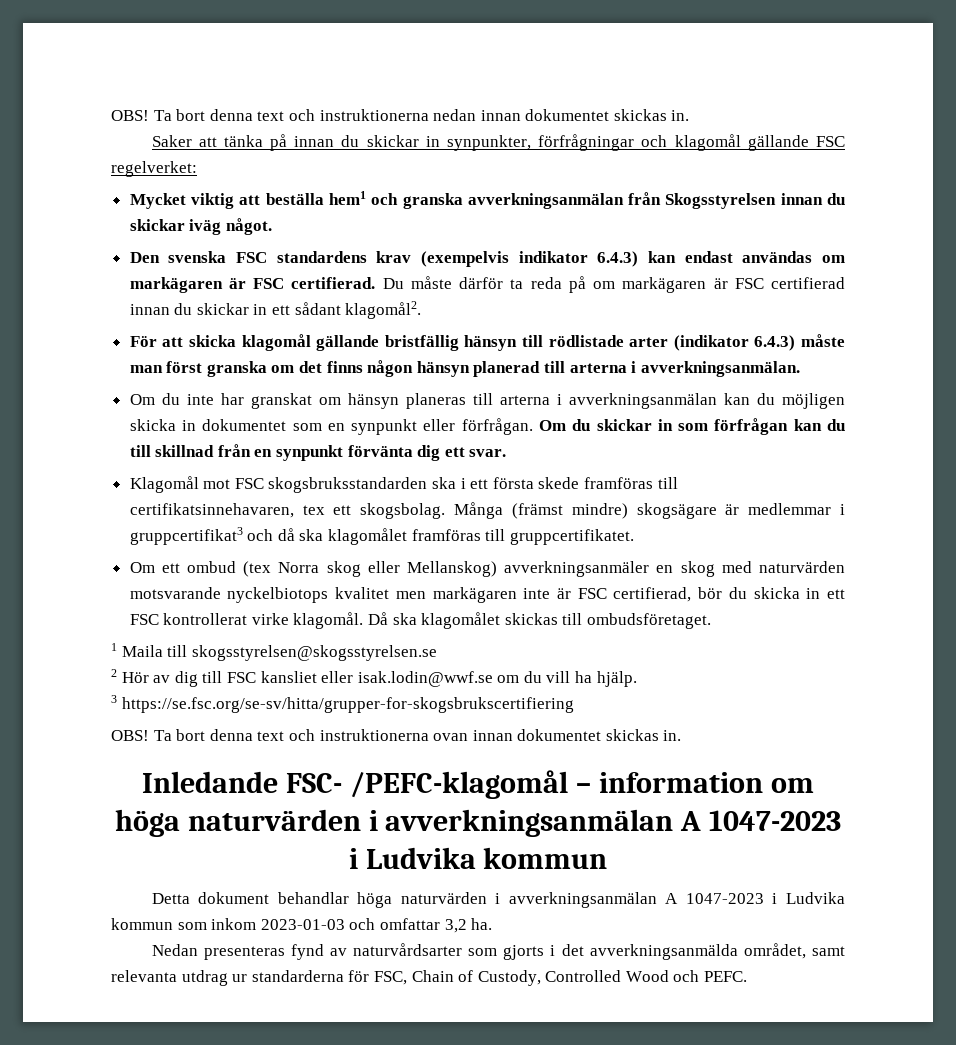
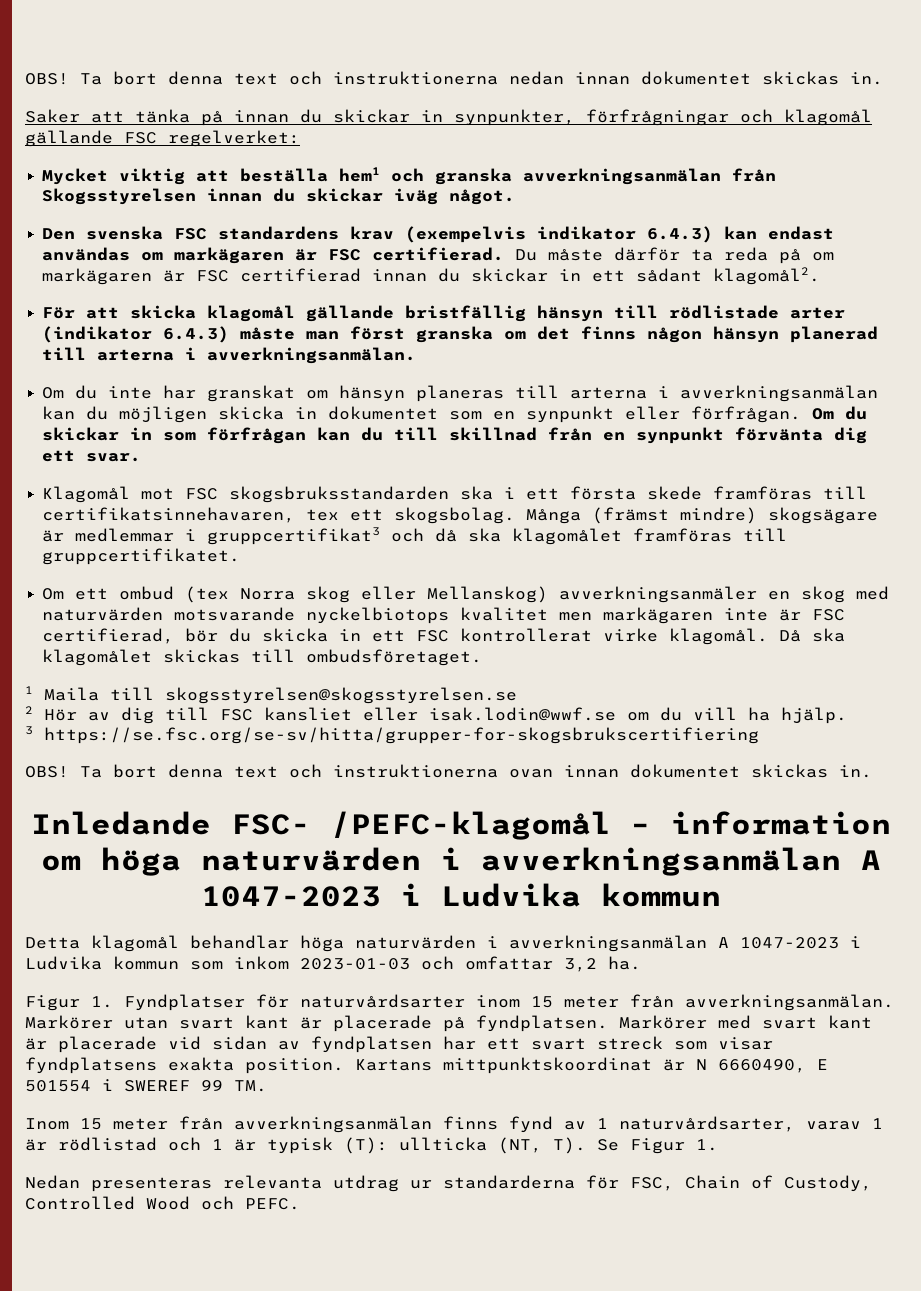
- Detta dokument behandlar höga naturvärden i avverkningsanmälan A 1047-2023 i Ludvika kommun som inkom 2023-01-03 och omfattar 3,2 ha.
+ Detta klagomål behandlar höga naturvärden i avverkningsanmälan A 1047-2023 i Ludvika kommun som inkom 2023-01-03 och omfattar 3,2 ha.
- Nedan presenteras fynd av naturvårdsarter som gjorts i det avverkningsanmälda området, samt relevanta utdrag ur standarderna för FSC, Chain of Custody, Controlled Wood och PEFC.
+ Figur 1. Fyndplatser för naturvårdsarter inom 15 meter från avverkningsanmälan. Markörer utan svart kant är placerade på fyndplatsen. Markörer med svart kant är placerade vid sidan av fyndplatsen har ett svart streck som visar fyndplatsens exakta position. Kartans mittpunktskoordinat är N 6660490, E 501554 i SWEREF 99 TM.
+ Inom 15 meter från avverkningsanmälan finns fynd av 1 naturvårdsarter, varav 1 är rödlistad och 1 är typisk (T): ullticka (NT, T). Se Figur 1.
+ Nedan presenteras relevanta utdrag ur standarderna för FSC, Chain of Custody, Controlled Wood och PEFC.

